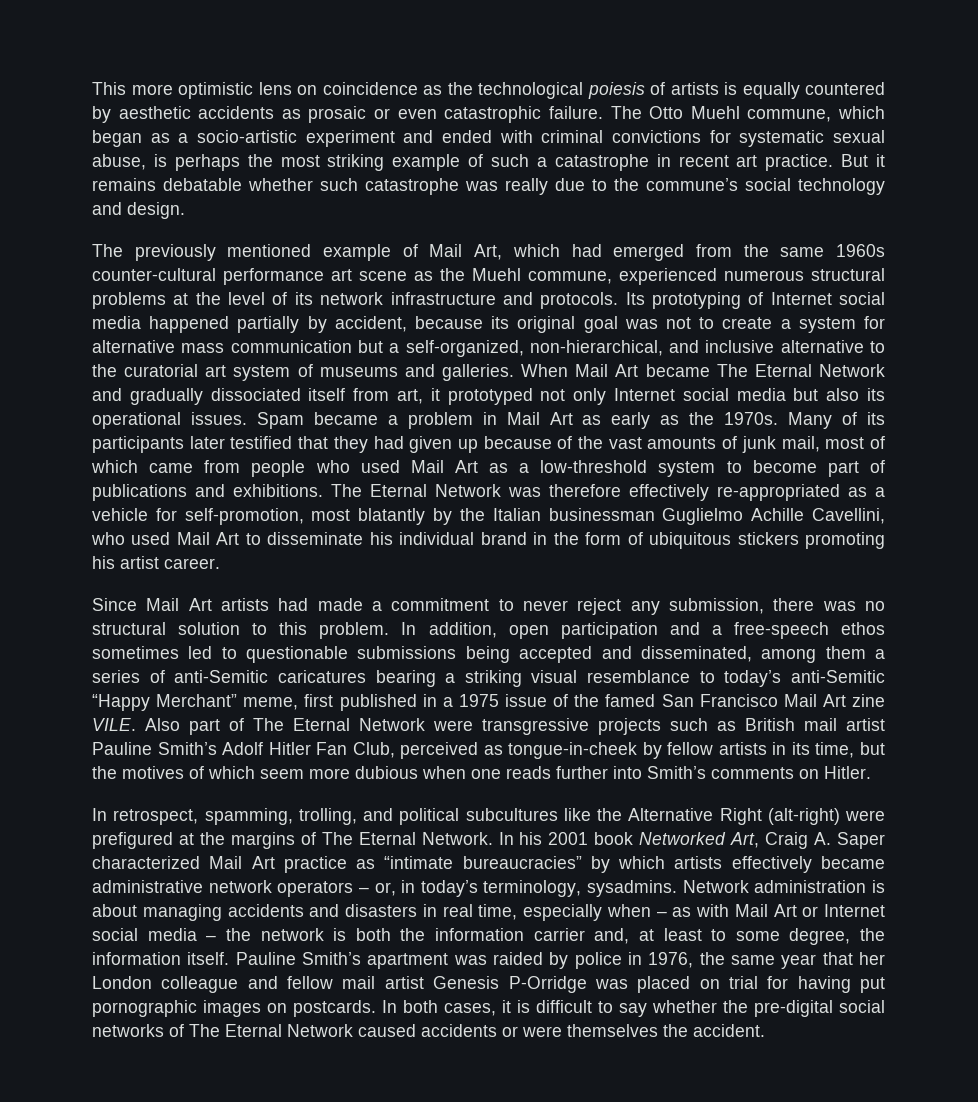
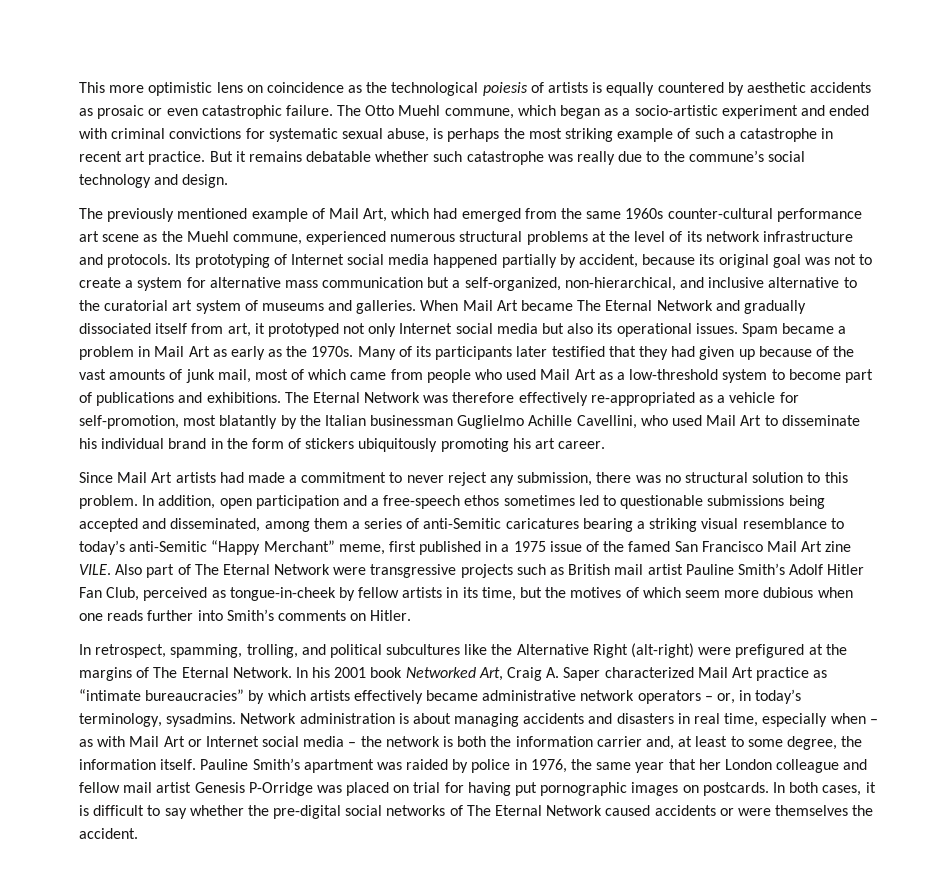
- The Eternal Network was therefore effectively re-appropriated as a vehicle for self-promotion, most blatantly by the Italian businessman Guglielmo Achille Cavellini, who used Mail Art to disseminate his individual brand in the form of ubiquitous stickers promoting his artist career.
+ The Eternal Network was therefore effectively re-appropriated as a vehicle for self-promotion, most blatantly by the Italian businessman Guglielmo Achille Cavellini, who used Mail Art to disseminate his individual brand in the form of stickers ubiquitously promoting his art career.

